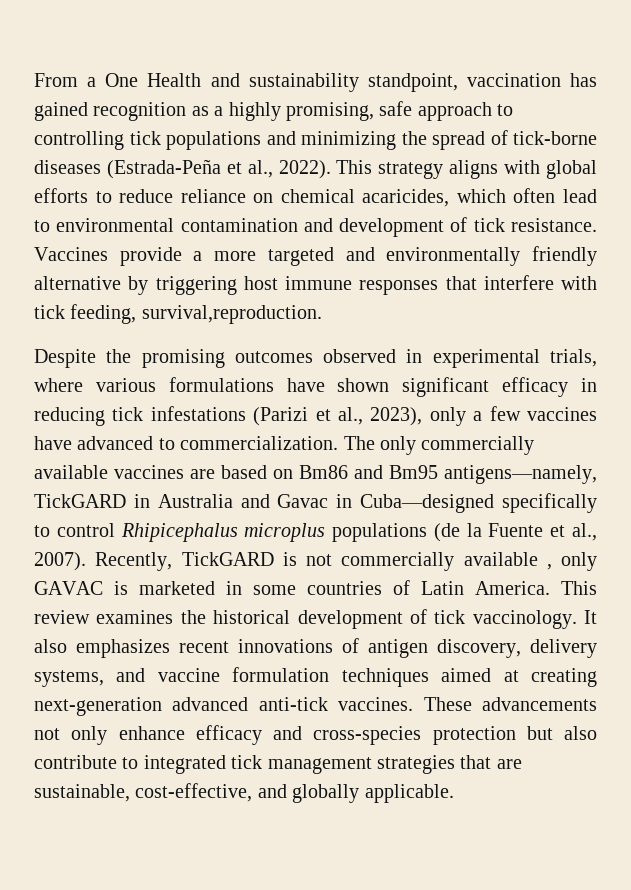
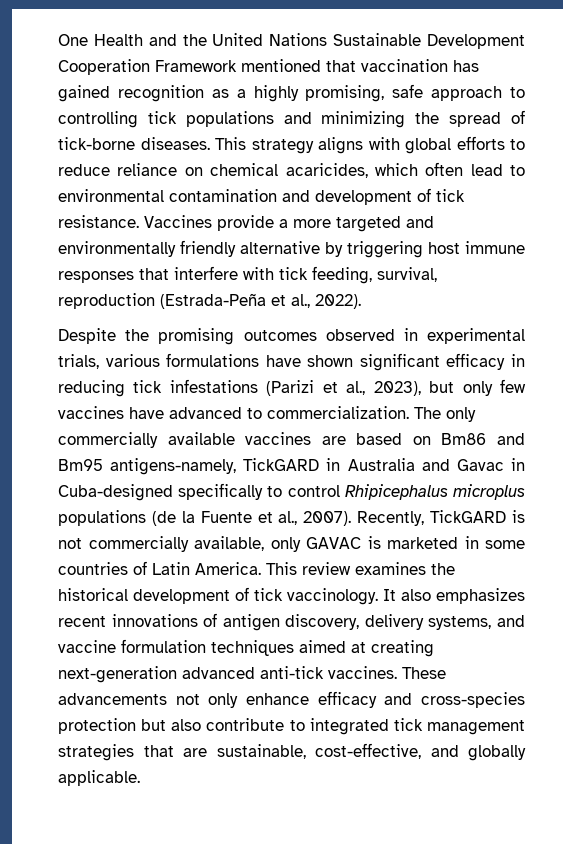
- From a One Health and sustainability standpoint, vaccination has gained recognition as a highly promising, safe approach to controlling tick populations and minimizing the spread of tick-borne diseases (Estrada-Peña et al., 2022).
+ One Health and the United Nations Sustainable Development Cooperation Framework mentioned that vaccination has gained recognition as a highly promising, safe approach to controlling tick populations and minimizing the spread of tick-borne diseases.
- Vaccines provide a more targeted and environmentally friendly alternative by triggering host immune responses that interfere with tick feeding, survival,reproduction.
+ Vaccines provide a more targeted and environmentally friendly alternative by triggering host immune responses that interfere with tick feeding, survival, reproduction (Estrada-Peña et al., 2022).
- Despite the promising outcomes observed in experimental trials, where various formulations have shown significant efficacy in reducing tick infestations (Parizi et al., 2023), only a few vaccines have advanced to commercialization.
+ Despite the promising outcomes observed in experimental trials, various formulations have shown significant efficacy in reducing tick infestations (Parizi et al., 2023), but only few vaccines have advanced to commercialization.
- The only commercially available vaccines are based on Bm86 and Bm95 antigens—namely, TickGARD in Australia and Gavac in Cuba—designed specifically to control Rhipicephalus microplus populations (de la Fuente et al., 2007).
+ The only commercially available vaccines are based on Bm86 and Bm95 antigens-namely, TickGARD in Australia and Gavac in Cuba-designed specifically to control Rhipicephalus microplus populations (de la Fuente et al., 2007).
- Recently, TickGARD is not commercially available , only GAVAC is marketed in some countries of Latin America.
+ Recently, TickGARD is not commercially available, only GAVAC is marketed in some countries of Latin America.

